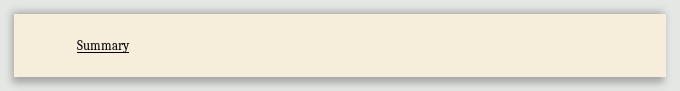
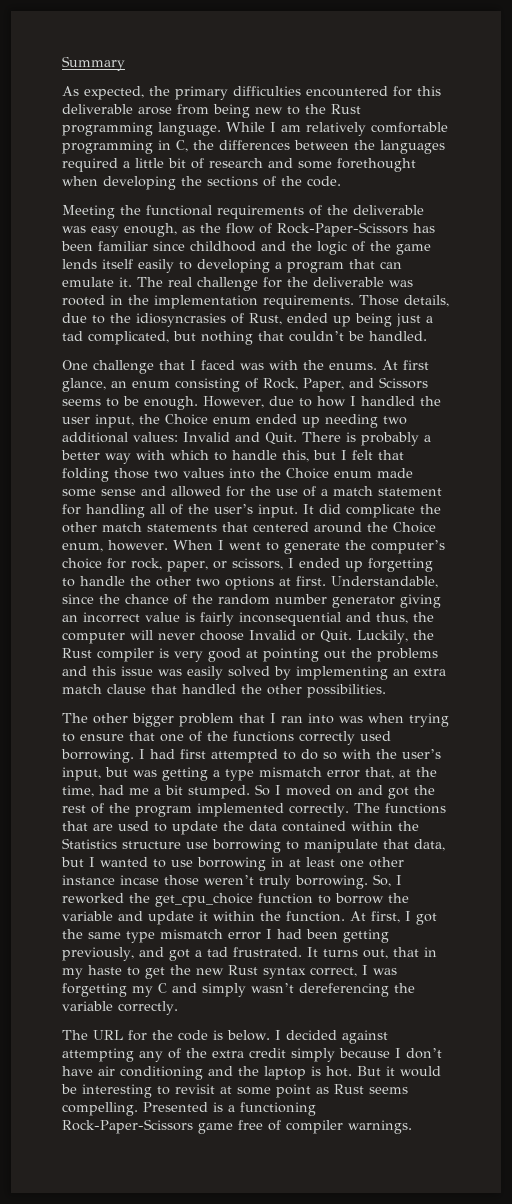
+ As expected, the primary difficulties encountered for this deliverable arose from being new to the Rust programming language. While I am relatively comfortable programming in C, the differences between the languages required a little bit of research and some forethought when developing the sections of the code.
+ Meeting the functional requirements of the deliverable was easy enough, as the flow of Rock-Paper-Scissors has been familiar since childhood and the logic of the game lends itself easily to developing a program that can emulate it. The real challenge for the deliverable was rooted in the implementation requirements. Those details, due to the idiosyncrasies of Rust, ended up being just a tad complicated, but nothing that couldn’t be handled.
+ One challenge that I faced was with the enums. At first glance, an enum consisting of Rock, Paper, and Scissors seems to be enough. However, due to how I handled the user input, the Choice enum ended up needing two additional values: Invalid and Quit. There is probably a better way with which to handle this, but I felt that folding those two values into the Choice enum made some sense and allowed for the use of a match statement for handling all of the user’s input. It did complicate the other match statements that centered around the Choice enum, however. When I went to generate the computer’s choice for rock, paper, or scissors, I ended up forgetting to handle the other two options at first. Understandable, since the chance of the random number generator giving an incorrect value is fairly inconsequential and thus, the computer will never choose Invalid or Quit. Luckily, the Rust compiler is very good at pointing out the problems and this issue was easily solved by implementing an extra match clause that handled the other possibilities.
+ The other bigger problem that I ran into was when trying to ensure that one of the functions correctly used borrowing. I had first attempted to do so with the user’s input, but was getting a type mismatch error that, at the time, had me a bit stumped. So I moved on and got the rest of the program implemented correctly. The functions that are used to update the data contained within the Statistics structure use borrowing to manipulate that data, but I wanted to use borrowing in at least one other instance incase those weren’t truly borrowing. So, I reworked the get_cpu_choice function to borrow the variable and update it within the function. At first, I got the same type mismatch error I had been getting previously, and got a tad frustrated. It turns out, that in my haste to get the new Rust syntax correct, I was forgetting my C and simply wasn’t dereferencing the variable correctly.
+ The URL for the code is below. I decided against attempting any of the extra credit simply because I don’t have air conditioning and the laptop is hot. But it would be interesting to revisit at some point as Rust seems compelling. Presented is a functioning Rock-Paper-Scissors game free of compiler warnings.

